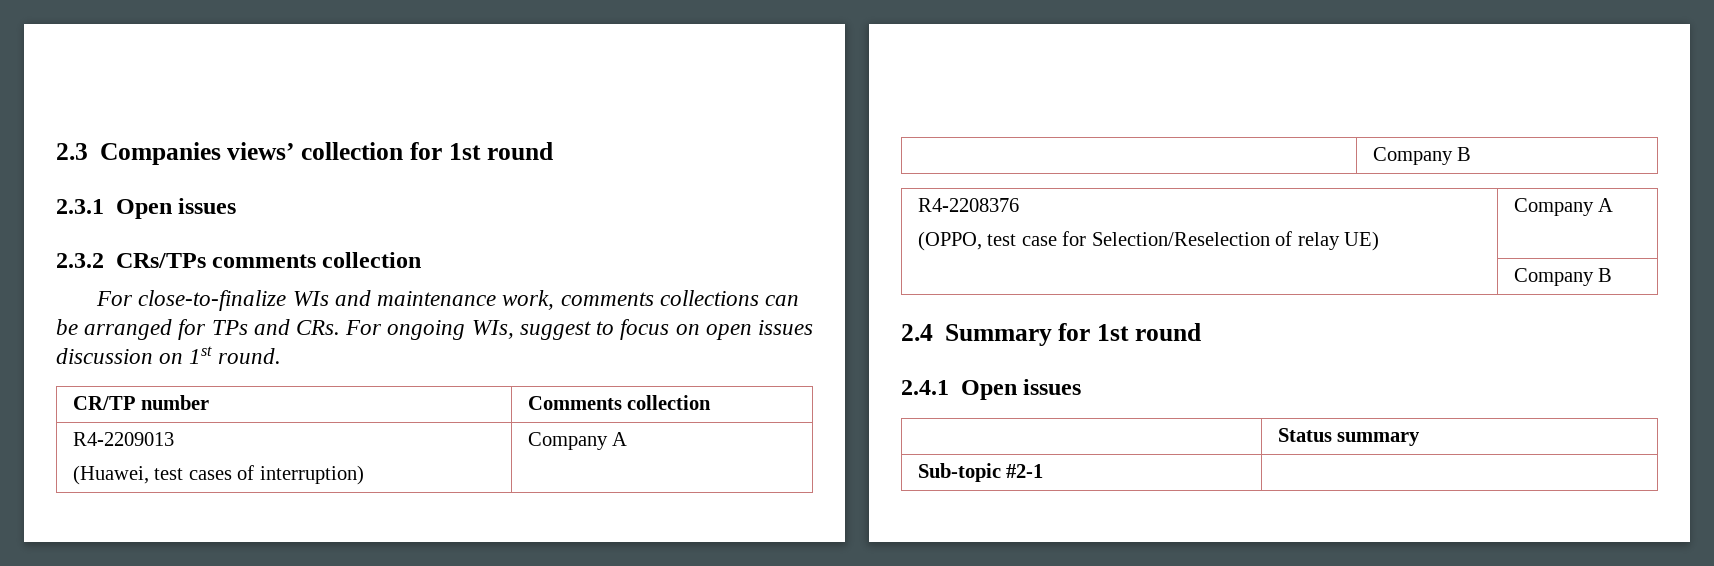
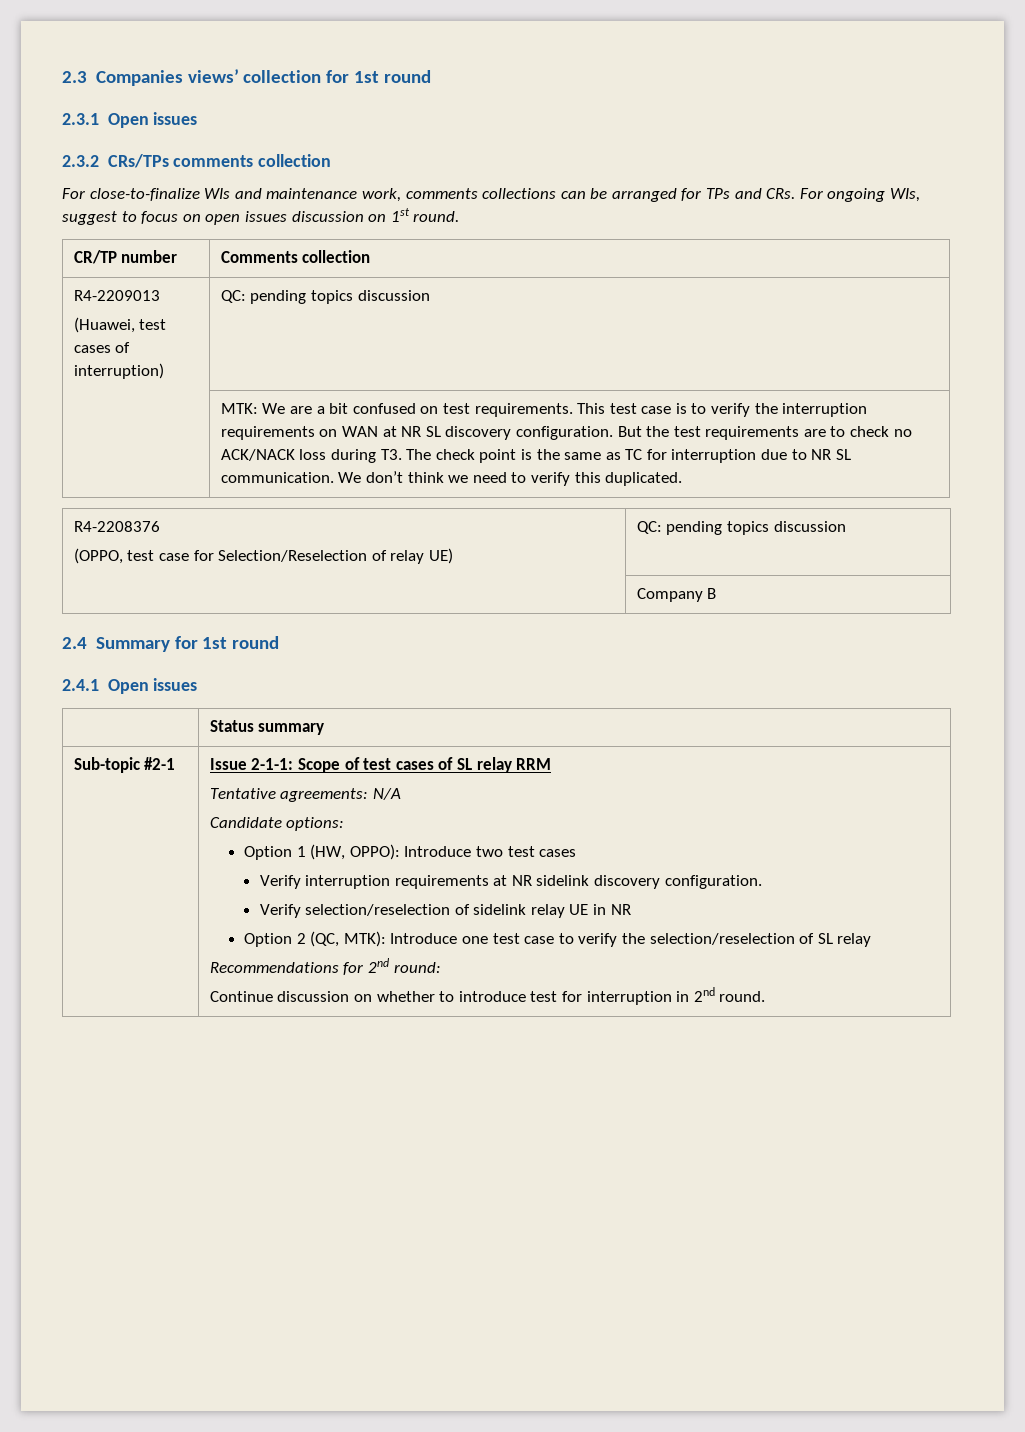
  R4-2209013
- (Huawei, test cases of interruption) | Company A
- | Company B
+ (Huawei, test cases of interruption) | QC: pending topics discussion
+ | MTK: We are a bit confused on test requirements. This test case is to verify the interruption requirements on WAN at NR SL discovery configuration. But the test requirements are to check no ACK/NACK loss during T3. The check point is the same as TC for interruption due to NR SL communication. We don’t think we need to verify this duplicated.
  R4-2208376
- (OPPO, test case for Selection/Reselection of relay UE) | Company A
+ (OPPO, test case for Selection/Reselection of relay UE) | QC: pending topics discussion
+ Issue 2-1-1: Scope of test cases of SL relay RRM
+ Tentative agreements: N/A
+ Candidate options:
+ Option 1 (HW, OPPO): Introduce two test cases
+ Verify interruption requirements at NR sidelink discovery configuration.
+ Verify selection/reselection of sidelink relay UE in NR
+ Option 2 (QC, MTK): Introduce one test case to verify the selection/reselection of SL relay
+ Recommendations for 2nd round:
+ Continue discussion on whether to introduce test for interruption in 2nd round.

